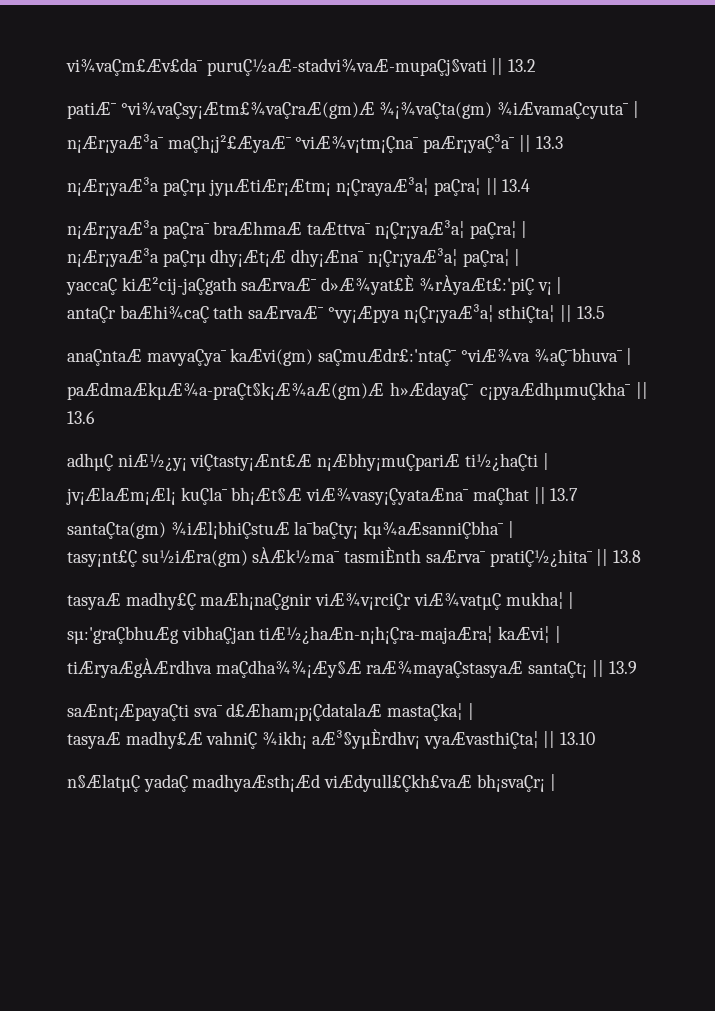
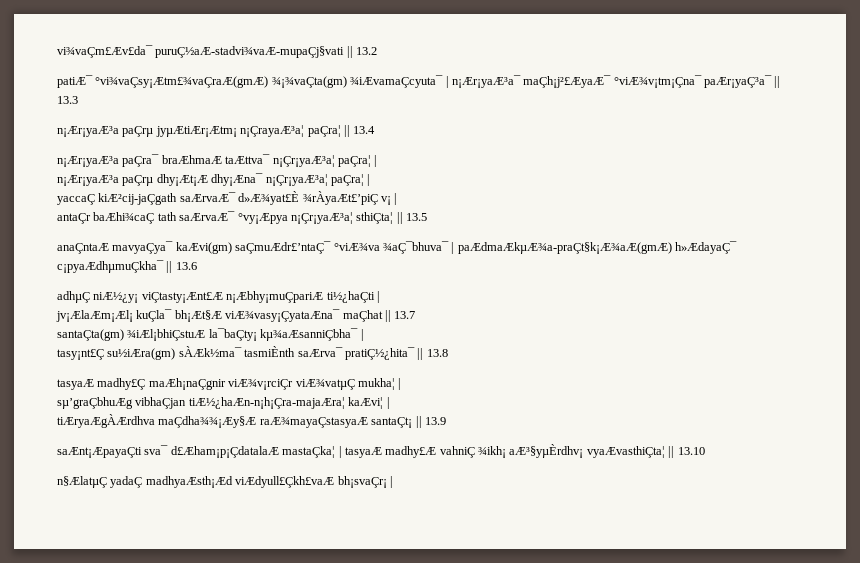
- patiÆ¯ °vi¾vaÇsy¡Ætm£¾vaÇraÆ(gm)Æ ¾¡¾vaÇta(gm) ¾iÆvamaÇcyuta¯ |
- n¡Ær¡yaÆ³a¯ maÇh¡j²£ÆyaÆ¯ °viÆ¾v¡tm¡Çna¯ paÆr¡yaÇ³a¯ || 13.3
+ patiÆ¯ °vi¾vaÇsy¡Ætm£¾vaÇraÆ(gmÆ) ¾¡¾vaÇta(gm) ¾iÆvamaÇcyuta¯ | n¡Ær¡yaÆ³a¯ maÇh¡j²£ÆyaÆ¯ °viÆ¾v¡tm¡Çna¯ paÆr¡yaÇ³a¯ || 13.3
- yaccaÇ kiÆ²cij-jaÇgath saÆrvaÆ¯ d»Æ¾yat£È ¾rÀyaÆt£:'piÇ v¡ |
+ yaccaÇ kiÆ²cij-jaÇgath saÆrvaÆ¯ d»Æ¾yat£È ¾rÀyaÆt£’piÇ v¡ |
- anaÇntaÆ mavyaÇya¯ kaÆvi(gm) saÇmuÆdr£:'ntaÇ¯ °viÆ¾va ¾aÇ¯bhuva¯ |
- paÆdmaÆkµÆ¾a-praÇt§k¡Æ¾aÆ(gm)Æ h»ÆdayaÇ¯ c¡pyaÆdhµmuÇkha¯ || 13.6
+ anaÇntaÆ mavyaÇya¯ kaÆvi(gm) saÇmuÆdr£’ntaÇ¯ °viÆ¾va ¾aÇ¯bhuva¯ | paÆdmaÆkµÆ¾a-praÇt§k¡Æ¾aÆ(gmÆ) h»ÆdayaÇ¯ c¡pyaÆdhµmuÇkha¯ || 13.6
- sµ:'graÇbhuÆg vibhaÇjan tiÆ½¿haÆn-n¡h¡Çra-majaÆra¦ kaÆvi¦ |
+ sµ’graÇbhuÆg vibhaÇjan tiÆ½¿haÆn-n¡h¡Çra-majaÆra¦ kaÆvi¦ |
- saÆnt¡ÆpayaÇti sva¯ d£Æham¡p¡ÇdatalaÆ mastaÇka¦ |
- tasyaÆ madhy£Æ vahniÇ ¾ikh¡ aÆ³§yµÈrdhv¡ vyaÆvasthiÇta¦ || 13.10
+ saÆnt¡ÆpayaÇti sva¯ d£Æham¡p¡ÇdatalaÆ mastaÇka¦ | tasyaÆ madhy£Æ vahniÇ ¾ikh¡ aÆ³§yµÈrdhv¡ vyaÆvasthiÇta¦ || 13.10

